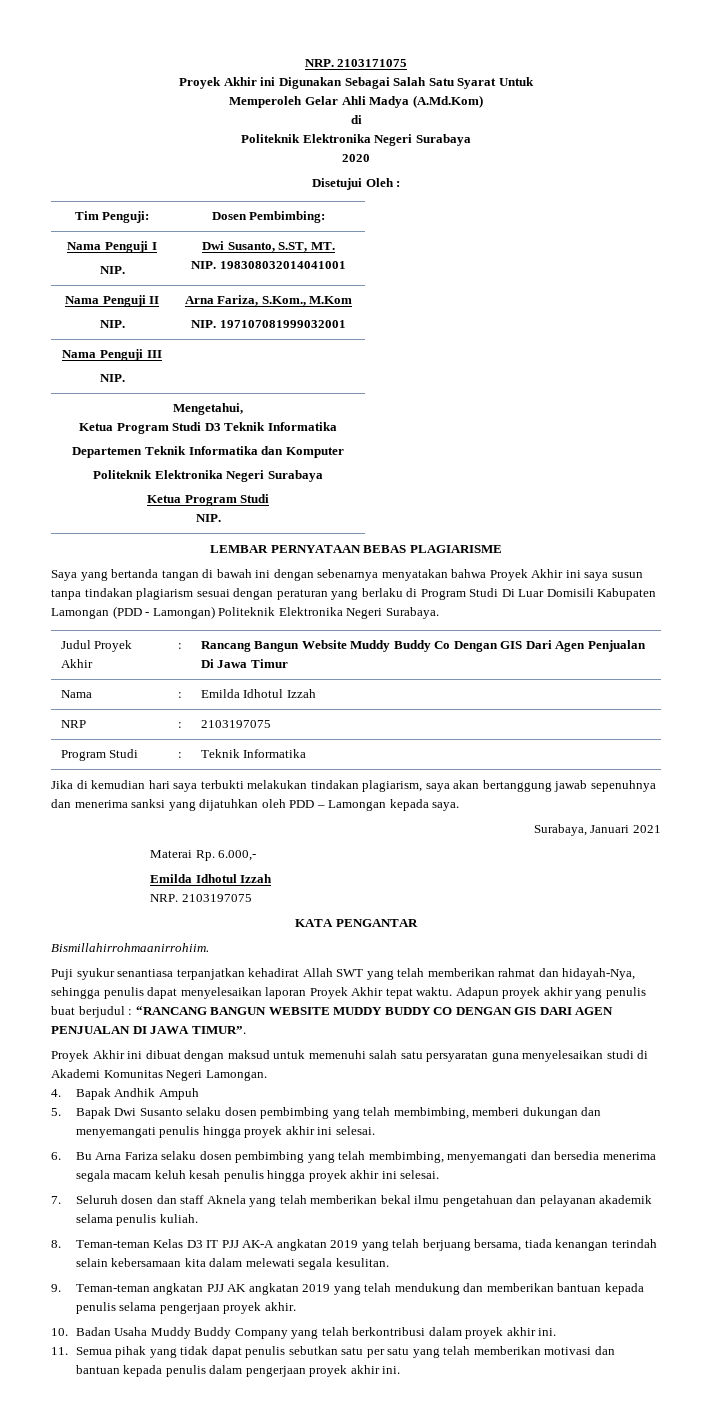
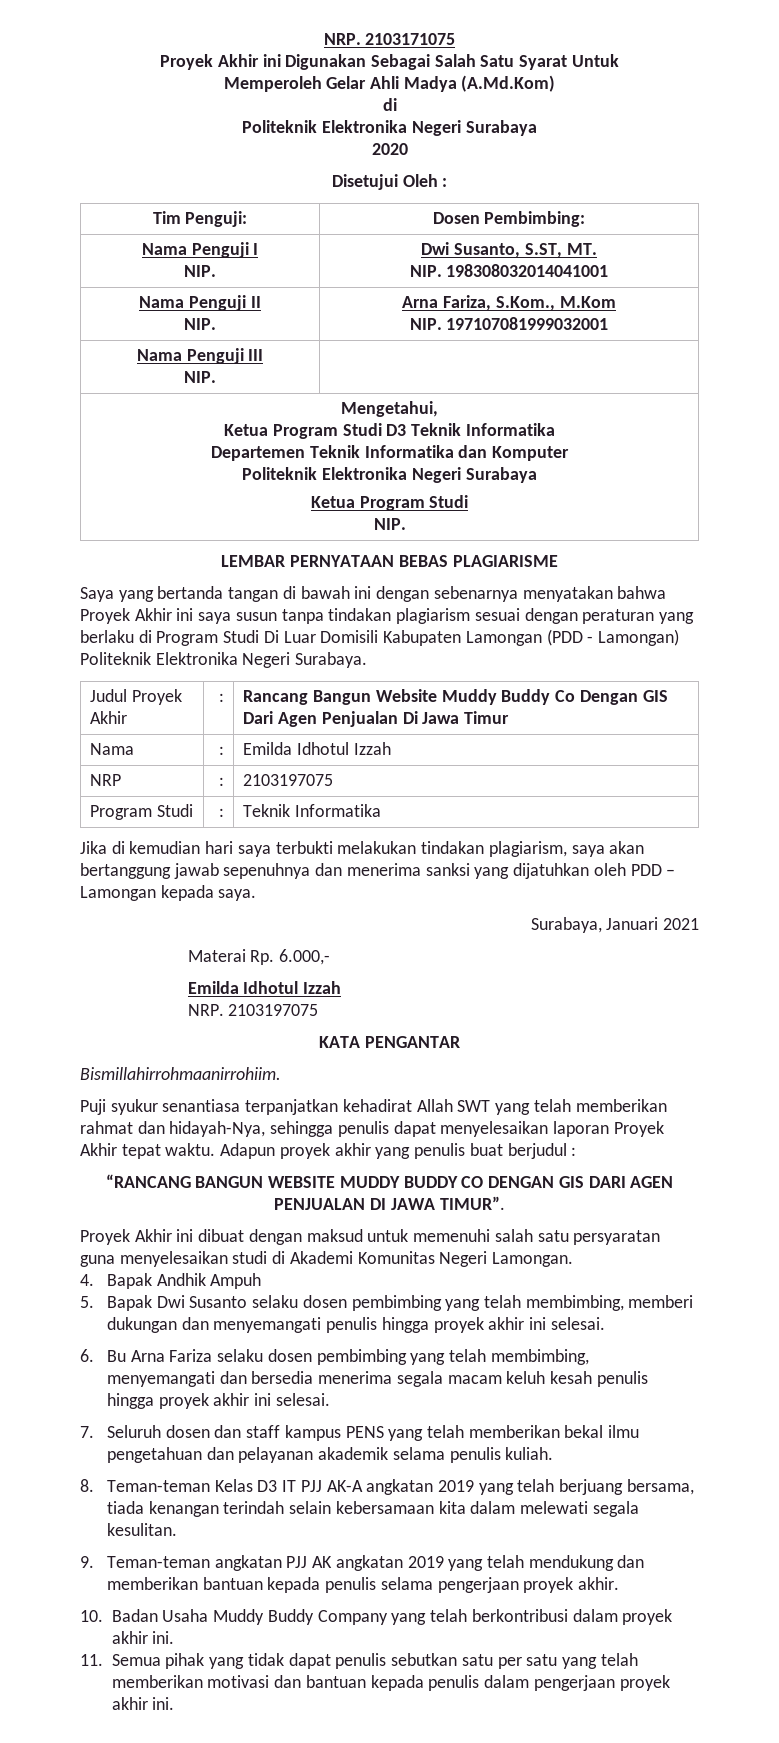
- Adapun proyek akhir yang penulis buat berjudul : “RANCANG BANGUN WEBSITE MUDDY BUDDY CO DENGAN GIS DARI AGEN PENJUALAN DI JAWA TIMUR”.
+ Adapun proyek akhir yang penulis buat berjudul :
+ “RANCANG BANGUN WEBSITE MUDDY BUDDY CO DENGAN GIS DARI AGEN PENJUALAN DI JAWA TIMUR”.
- 7. Seluruh dosen dan staff Aknela yang telah memberikan bekal ilmu pengetahuan dan pelayanan akademik selama penulis kuliah.
+ 7. Seluruh dosen dan staff kampus PENS yang telah memberikan bekal ilmu pengetahuan dan pelayanan akademik selama penulis kuliah.

